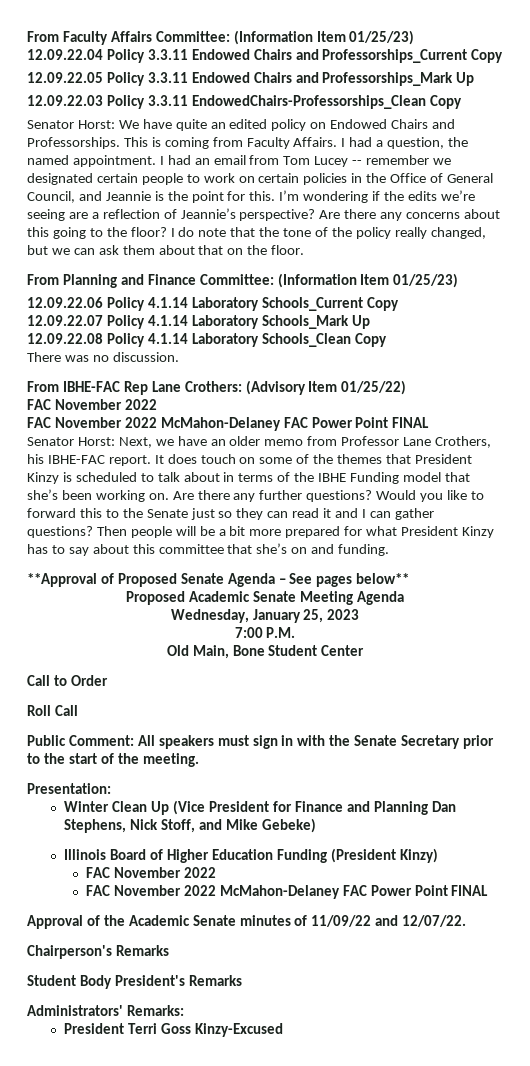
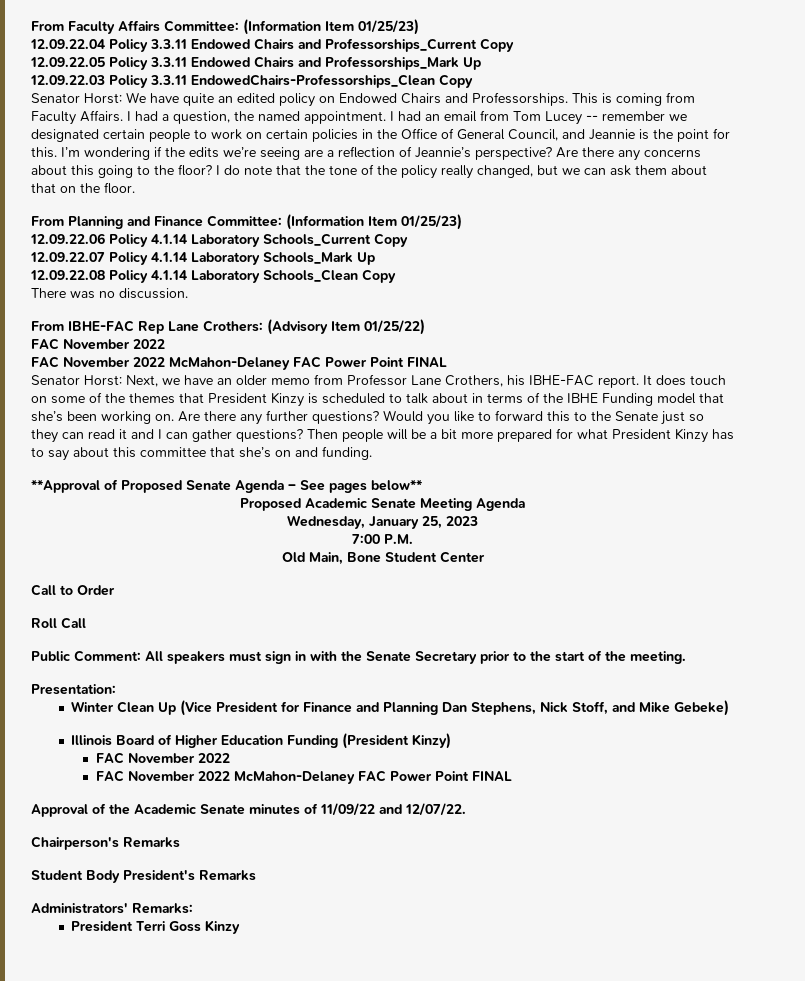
- President Terri Goss Kinzy-Excused
+ President Terri Goss Kinzy

